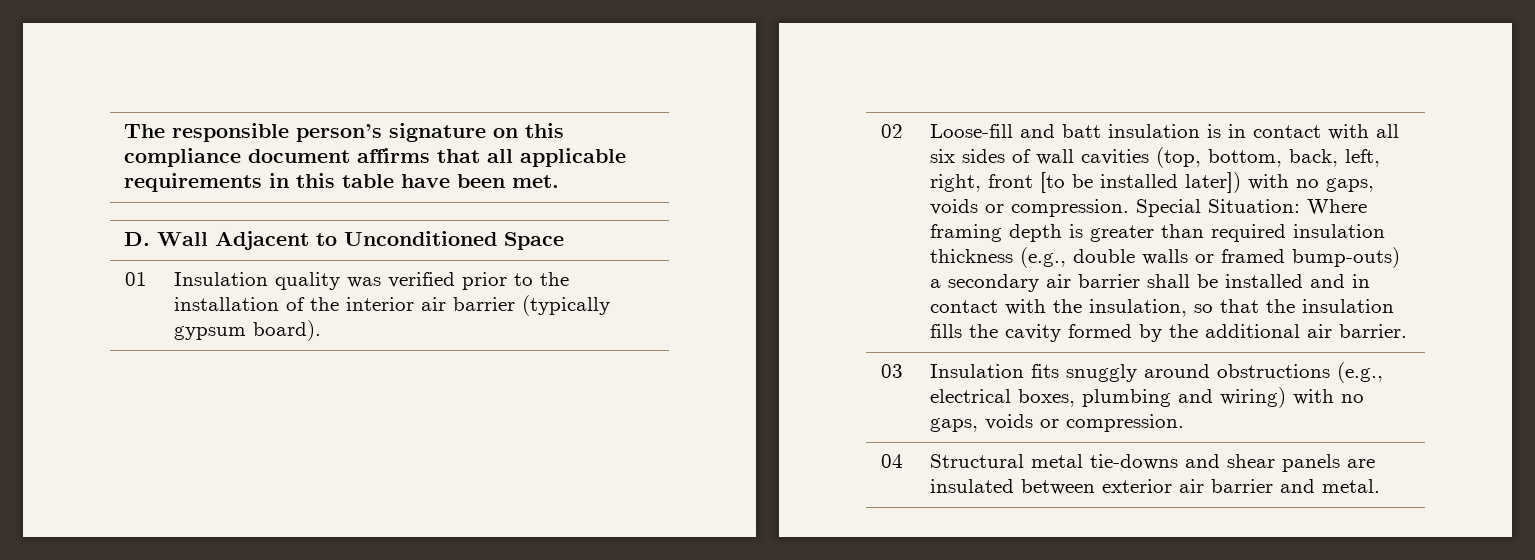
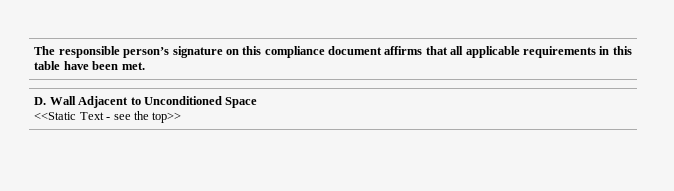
  D. Wall Adjacent to Unconditioned Space
- 01 | Insulation quality was verified prior to the installation of the interior air barrier (typically gypsum board).
- 02 | Loose-fill and batt insulation is in contact with all six sides of wall cavities (top, bottom, back, left, right, front [to be installed later]) with no gaps, voids or compression. Special Situation: Where framing depth is greater than required insulation thickness (e.g., double walls or framed bump-outs) a secondary air barrier shall be installed and in contact with the insulation, so that the insulation fills the cavity formed by the additional air barrier.
- 03 | Insulation fits snuggly around obstructions (e.g., electrical boxes, plumbing and wiring) with no gaps, voids or compression.
- 04 | Structural metal tie-downs and shear panels are insulated between exterior air barrier and metal.
+ <<Static Text - see the top>>

